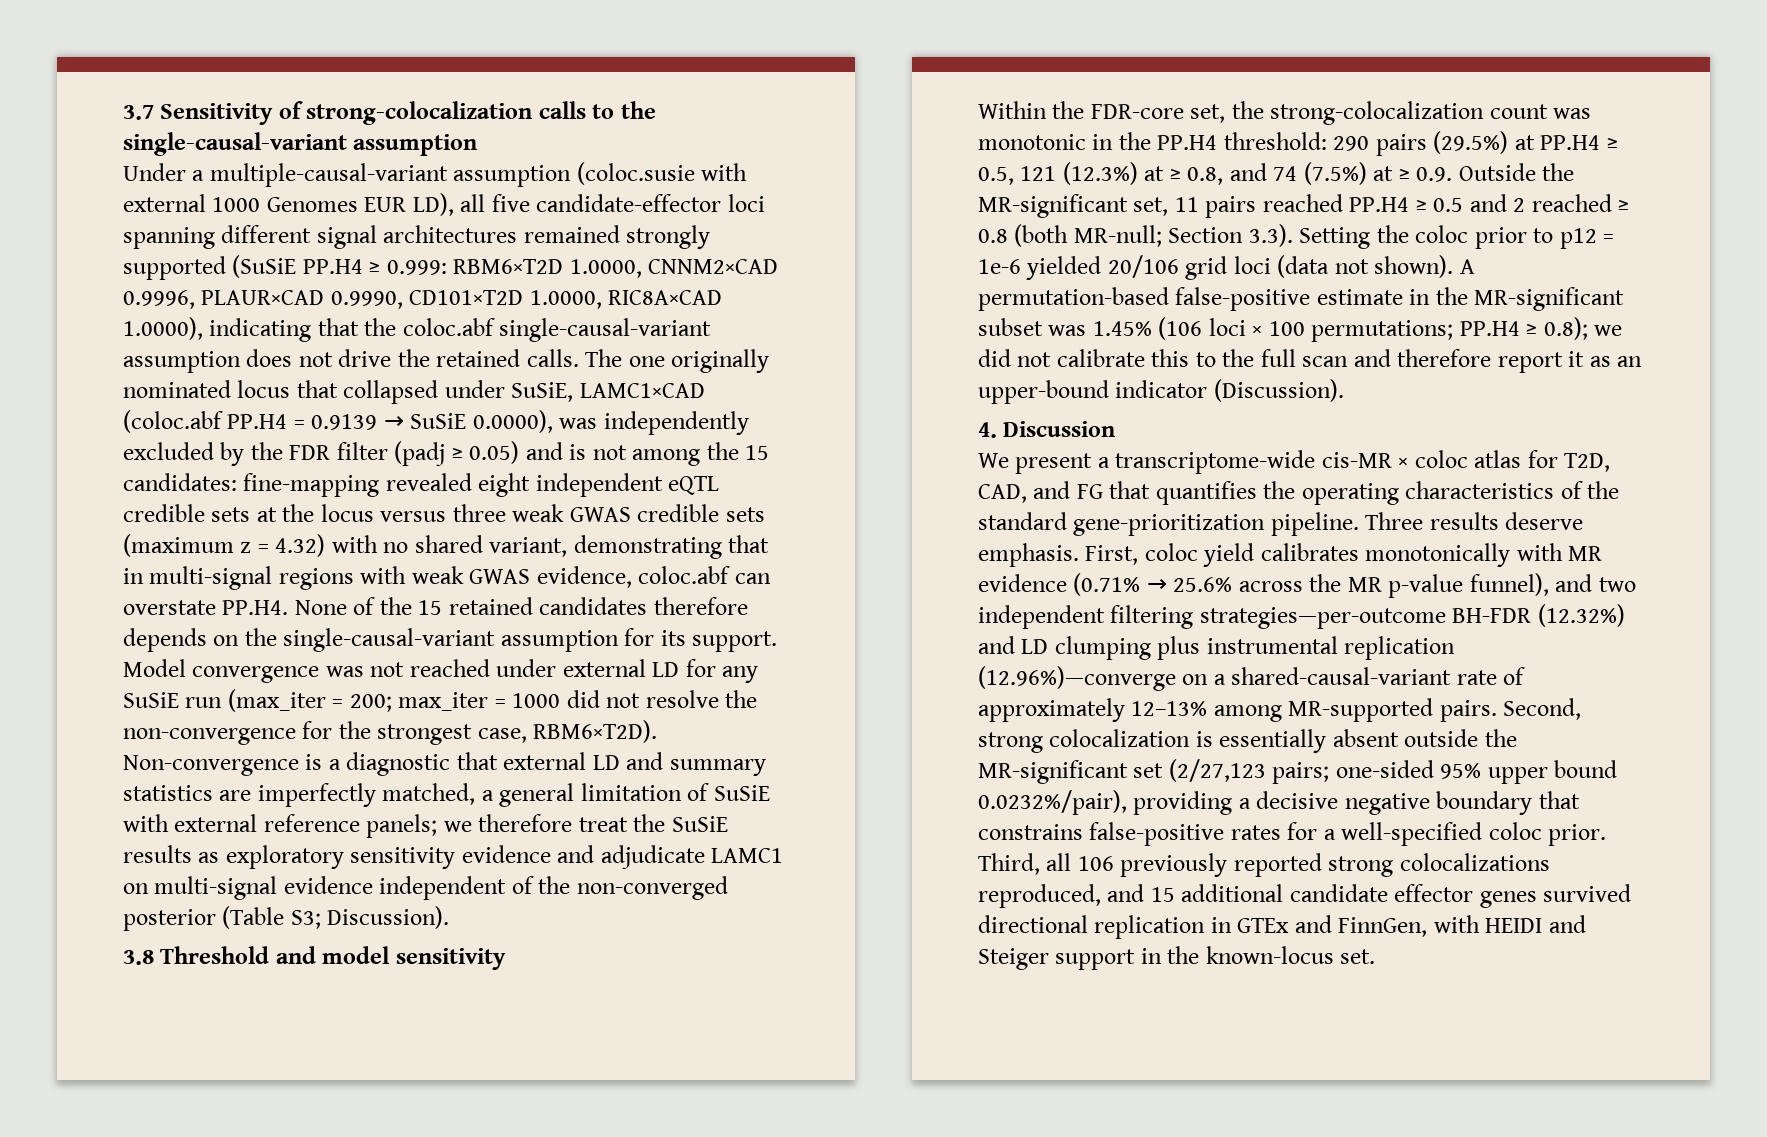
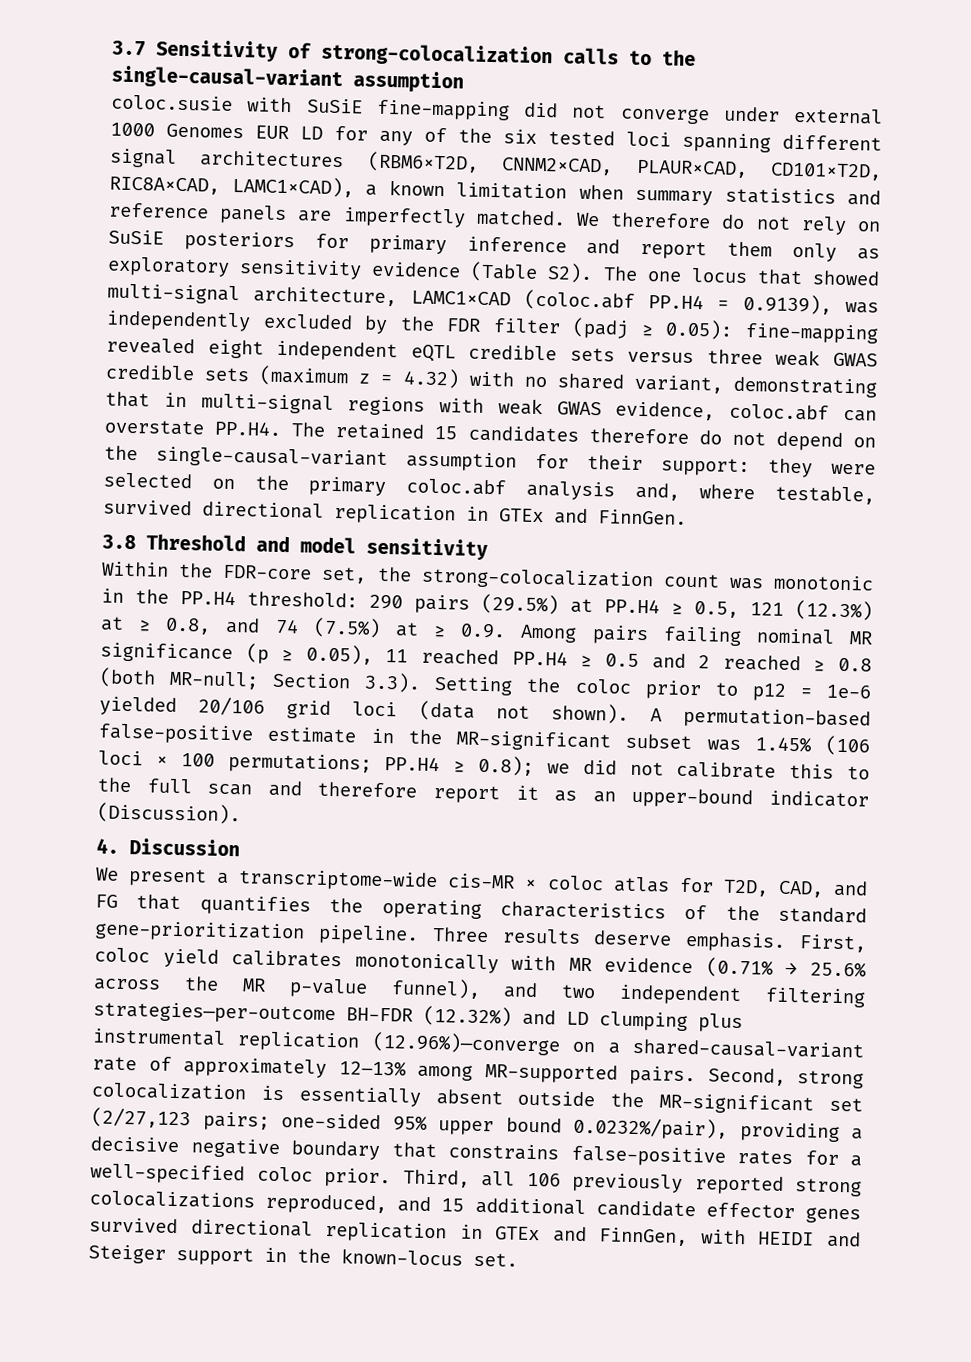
- Under a multiple-causal-variant assumption (coloc.susie with external 1000 Genomes EUR LD), all five candidate-effector loci spanning different signal architectures remained strongly supported (SuSiE PP.H4 ≥ 0.999: RBM6×T2D 1.0000, CNNM2×CAD 0.9996, PLAUR×CAD 0.9990, CD101×T2D 1.0000, RIC8A×CAD 1.0000), indicating that the coloc.abf single-causal-variant assumption does not drive the retained calls. The one originally nominated locus that collapsed under SuSiE, LAMC1×CAD (coloc.abf PP.H4 = 0.9139 → SuSiE 0.0000), was independently excluded by the FDR filter (padj ≥ 0.05) and is not among the 15 candidates: fine-mapping revealed eight independent eQTL credible sets at the locus versus three weak GWAS credible sets (maximum z = 4.32) with no shared variant, demonstrating that in multi-signal regions with weak GWAS evidence, coloc.abf can overstate PP.H4. None of the 15 retained candidates therefore depends on the single-causal-variant assumption for its support. Model convergence was not reached under external LD for any SuSiE run (max_iter = 200; max_iter = 1000 did not resolve the non-convergence for the strongest case, RBM6×T2D). Non-convergence is a diagnostic that external LD and summary statistics are imperfectly matched, a general limitation of SuSiE with external reference panels; we therefore treat the SuSiE results as exploratory sensitivity evidence and adjudicate LAMC1 on multi-signal evidence independent of the non-converged posterior (Table S3; Discussion).
+ coloc.susie with SuSiE fine-mapping did not converge under external 1000 Genomes EUR LD for any of the six tested loci spanning different signal architectures (RBM6×T2D, CNNM2×CAD, PLAUR×CAD, CD101×T2D, RIC8A×CAD, LAMC1×CAD), a known limitation when summary statistics and reference panels are imperfectly matched. We therefore do not rely on SuSiE posteriors for primary inference and report them only as exploratory sensitivity evidence (Table S2). The one locus that showed multi-signal architecture, LAMC1×CAD (coloc.abf PP.H4 = 0.9139), was independently excluded by the FDR filter (padj ≥ 0.05): fine-mapping revealed eight independent eQTL credible sets versus three weak GWAS credible sets (maximum z = 4.32) with no shared variant, demonstrating that in multi-signal regions with weak GWAS evidence, coloc.abf can overstate PP.H4. The retained 15 candidates therefore do not depend on the single-causal-variant assumption for their support: they were selected on the primary coloc.abf analysis and, where testable, survived directional replication in GTEx and FinnGen.
- Within the FDR-core set, the strong-colocalization count was monotonic in the PP.H4 threshold: 290 pairs (29.5%) at PP.H4 ≥ 0.5, 121 (12.3%) at ≥ 0.8, and 74 (7.5%) at ≥ 0.9. Outside the MR-significant set, 11 pairs reached PP.H4 ≥ 0.5 and 2 reached ≥ 0.8 (both MR-null; Section 3.3). Setting the coloc prior to p12 = 1e-6 yielded 20/106 grid loci (data not shown).
+ Within the FDR-core set, the strong-colocalization count was monotonic in the PP.H4 threshold: 290 pairs (29.5%) at PP.H4 ≥ 0.5, 121 (12.3%) at ≥ 0.8, and 74 (7.5%) at ≥ 0.9. Among pairs failing nominal MR significance (p ≥ 0.05), 11 reached PP.H4 ≥ 0.5 and 2 reached ≥ 0.8 (both MR-null; Section 3.3). Setting the coloc prior to p12 = 1e-6 yielded 20/106 grid loci (data not shown).

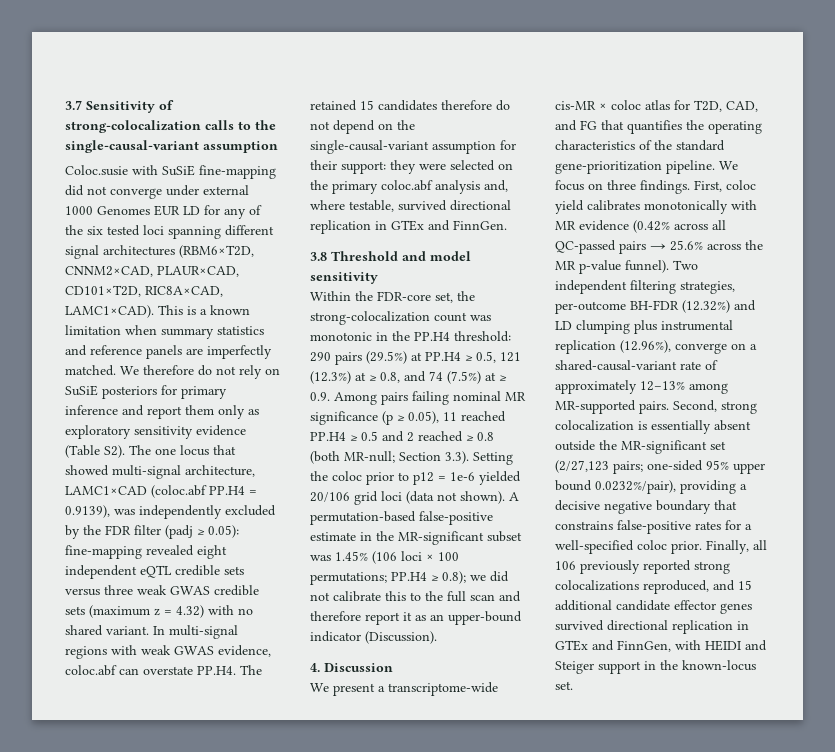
- coloc.susie with SuSiE fine-mapping did not converge under external 1000 Genomes EUR LD for any of the six tested loci spanning different signal architectures (RBM6×T2D, CNNM2×CAD, PLAUR×CAD, CD101×T2D, RIC8A×CAD, LAMC1×CAD), a known limitation when summary statistics and reference panels are imperfectly matched.
+ Coloc.susie with SuSiE fine-mapping did not converge under external 1000 Genomes EUR LD for any of the six tested loci spanning different signal architectures (RBM6×T2D, CNNM2×CAD, PLAUR×CAD, CD101×T2D, RIC8A×CAD, LAMC1×CAD). This is a known limitation when summary statistics and reference panels are imperfectly matched.
- fine-mapping revealed eight independent eQTL credible sets versus three weak GWAS credible sets (maximum z = 4.32) with no shared variant, demonstrating that in multi-signal regions with weak GWAS evidence, coloc.abf can overstate PP.H4. The retained 15 candidates therefore do not depend on the single-causal-variant assumption for their support:
+ fine-mapping revealed eight independent eQTL credible sets versus three weak GWAS credible sets (maximum z = 4.32) with no shared variant. In multi-signal regions with weak GWAS evidence, coloc.abf can overstate PP.H4. The retained 15 candidates therefore do not depend on the single-causal-variant assumption for their support:
- Three results deserve emphasis.
+ We focus on three findings.
- First, coloc yield calibrates monotonically with MR evidence (0.71% → 25.6% across the MR p-value funnel), and two independent filtering strategies—per-outcome BH-FDR (12.32%) and LD clumping plus instrumental replication (12.96%)—converge on a shared-causal-variant rate of approximately 12–13% among MR-supported pairs.
+ First, coloc yield calibrates monotonically with MR evidence (0.42% across all QC-passed pairs → 25.6% across the MR p-value funnel). Two independent filtering strategies, per-outcome BH-FDR (12.32%) and LD clumping plus instrumental replication (12.96%), converge on a shared-causal-variant rate of approximately 12–13% among MR-supported pairs.
- Third, all 106 previously reported strong colocalizations reproduced, and 15 additional candidate effector genes survived directional replication in GTEx and FinnGen, with HEIDI and Steiger support in the known-locus set.
+ Finally, all 106 previously reported strong colocalizations reproduced, and 15 additional candidate effector genes survived directional replication in GTEx and FinnGen, with HEIDI and Steiger support in the known-locus set.

